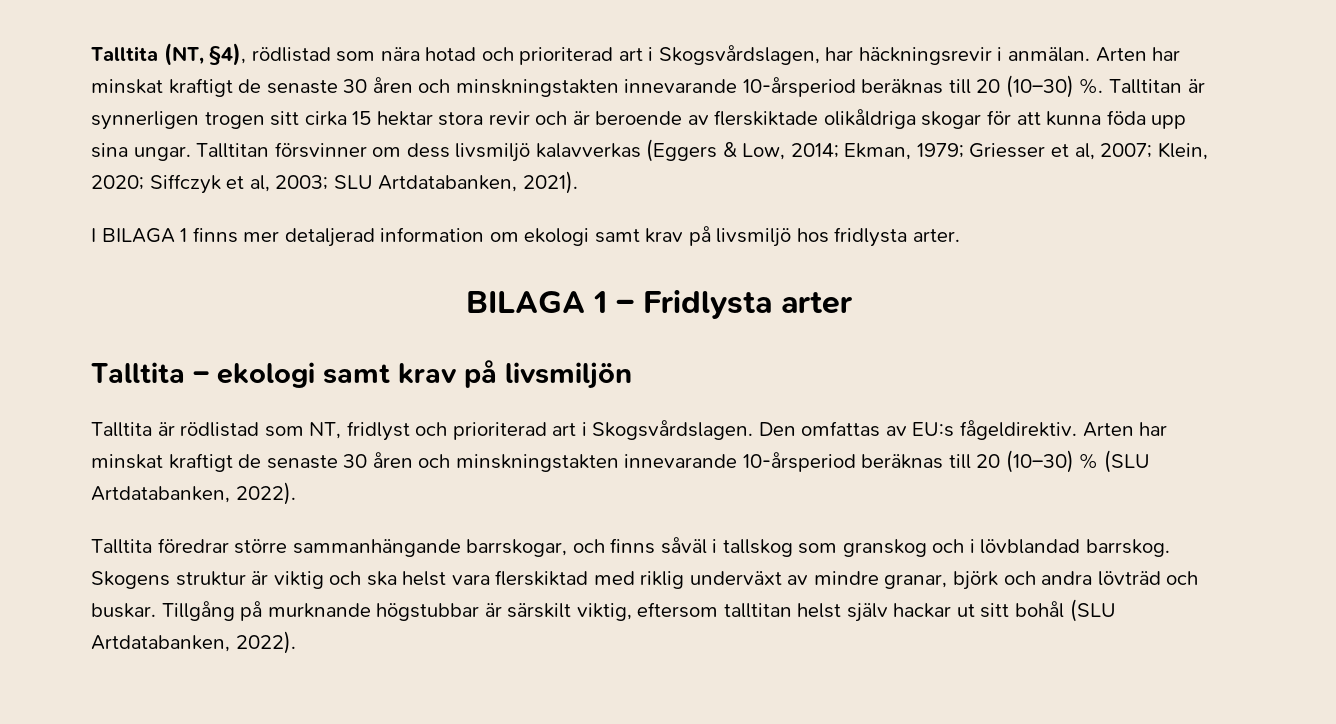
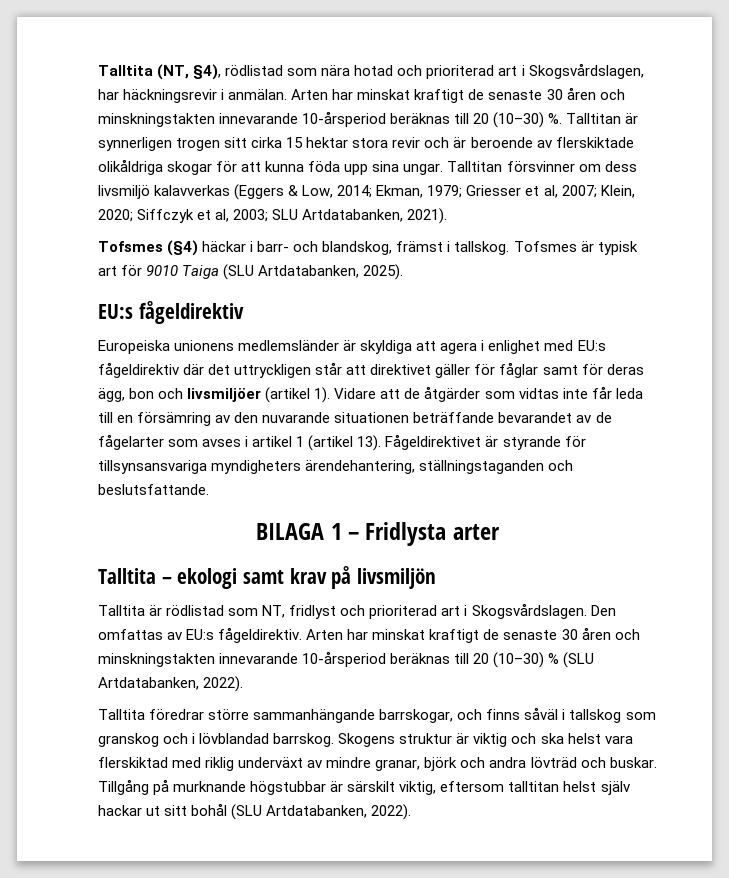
- I BILAGA 1 finns mer detaljerad information om ekologi samt krav på livsmiljö hos fridlysta arter.
+ Tofsmes (§4) häckar i barr- och blandskog, främst i tallskog. Tofsmes är typisk art för 9010 Taiga (SLU Artdatabanken, 2025).
+ EU:s fågeldirektiv
+ Europeiska unionens medlemsländer är skyldiga att agera i enlighet med EU:s fågeldirektiv där det uttryckligen står att direktivet gäller för fåglar samt för deras ägg, bon och livsmiljöer (artikel 1). Vidare att de åtgärder som vidtas inte får leda till en försämring av den nuvarande situationen beträffande bevarandet av de fågelarter som avses i artikel 1 (artikel 13). Fågeldirektivet är styrande för tillsynsansvariga myndigheters ärendehantering, ställningstaganden och beslutsfattande.

